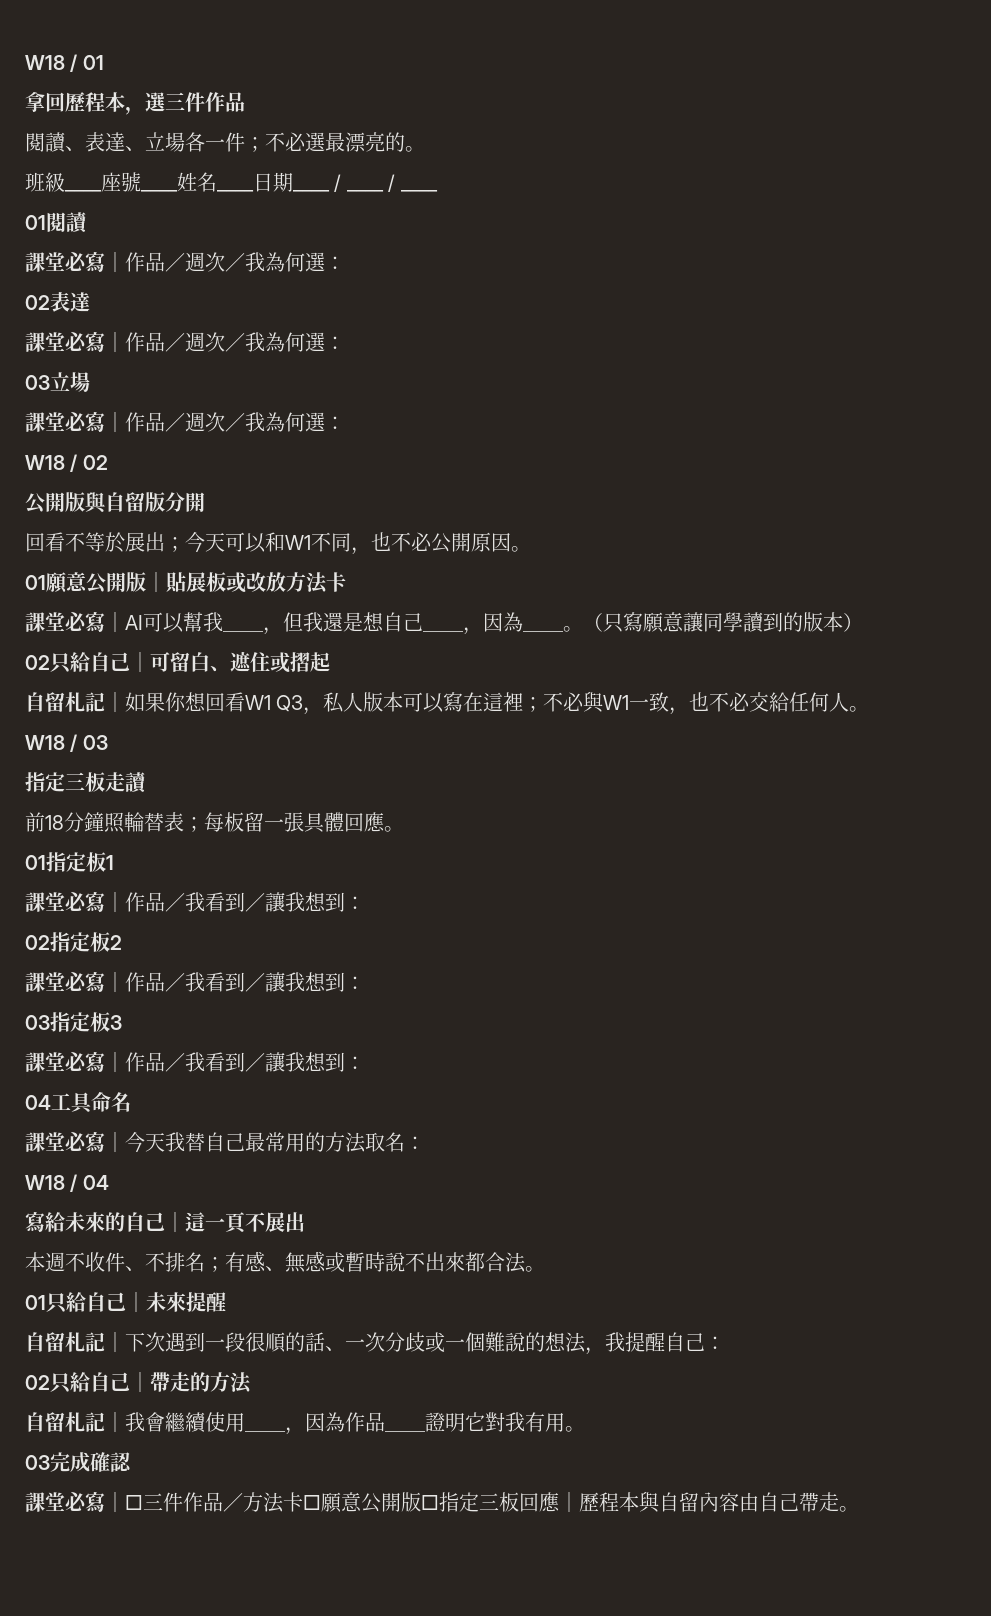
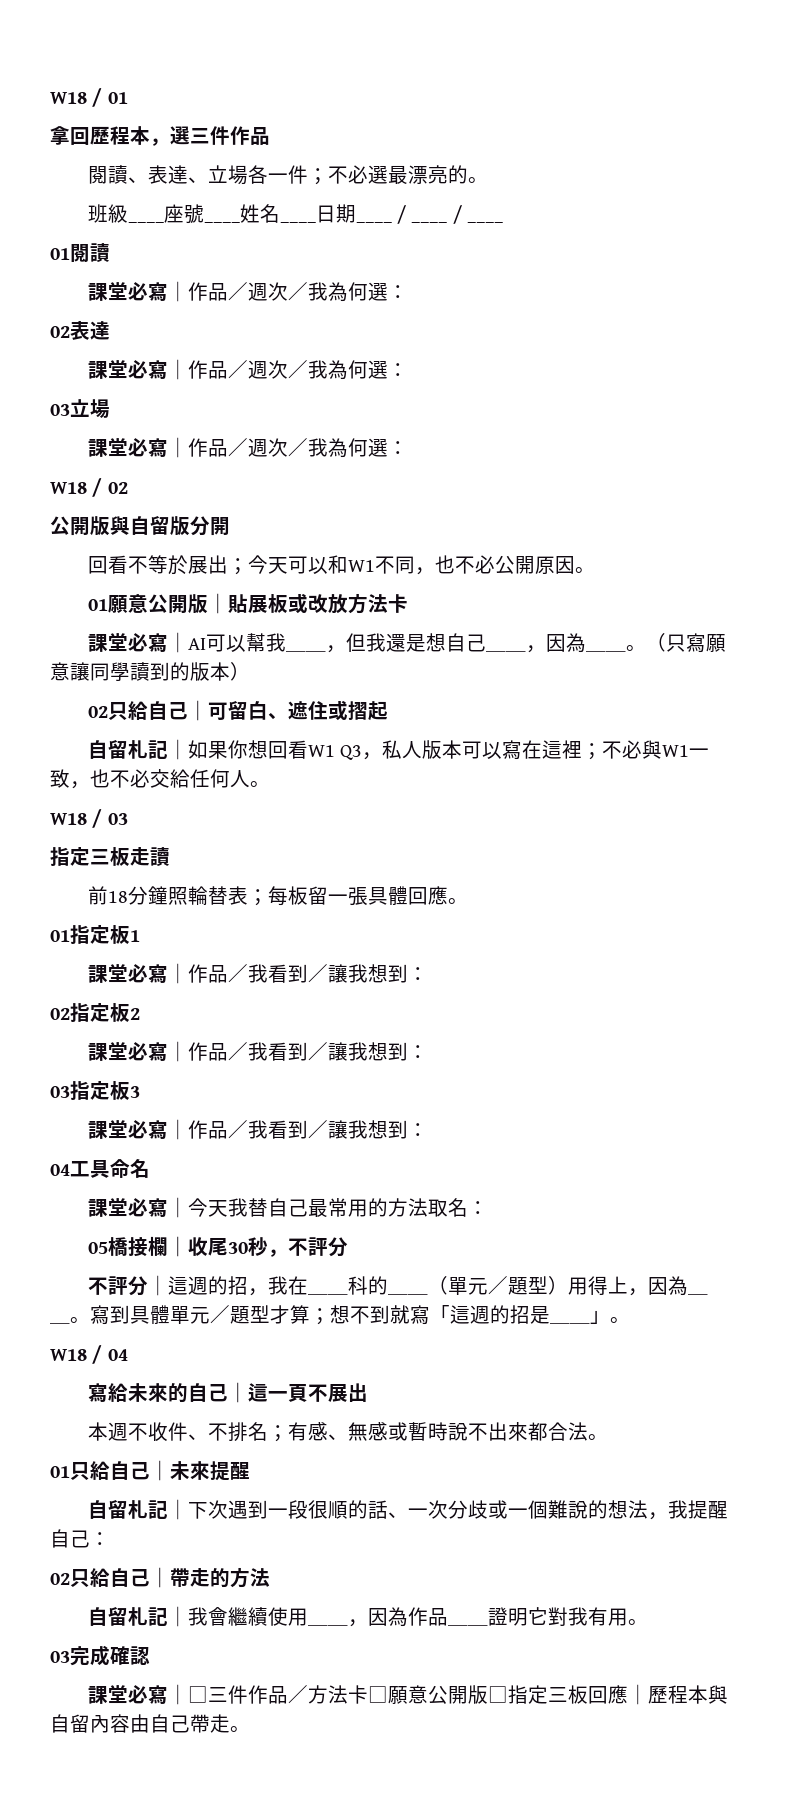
+ 05橋接欄｜收尾30秒，不評分
+ 不評分｜這週的招，我在＿＿科的＿＿（單元／題型）用得上，因為＿＿。寫到具體單元／題型才算；想不到就寫「這週的招是＿＿」。

